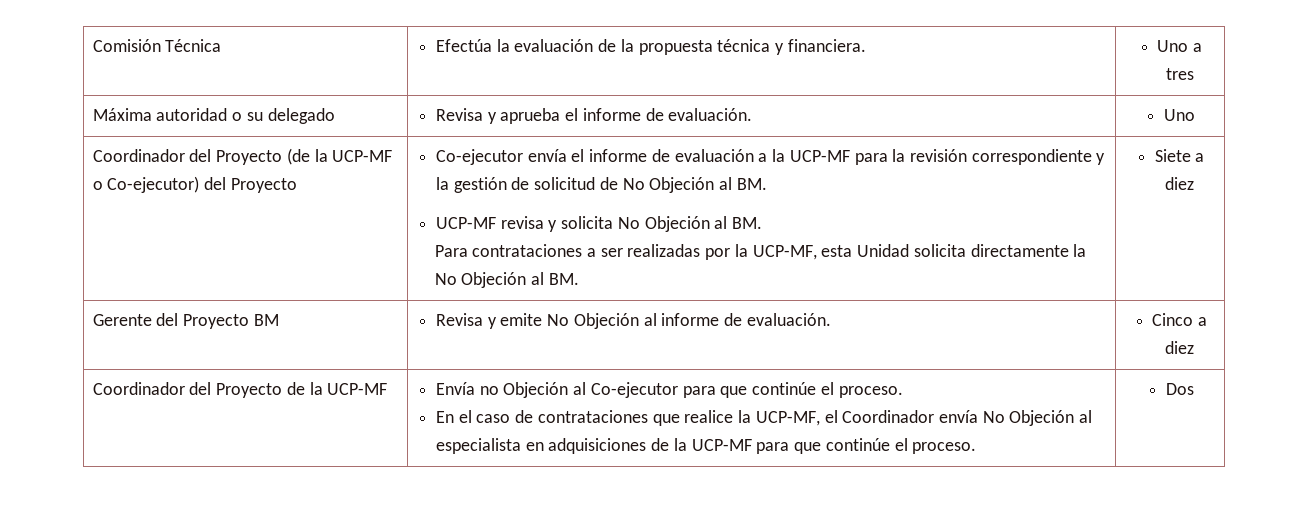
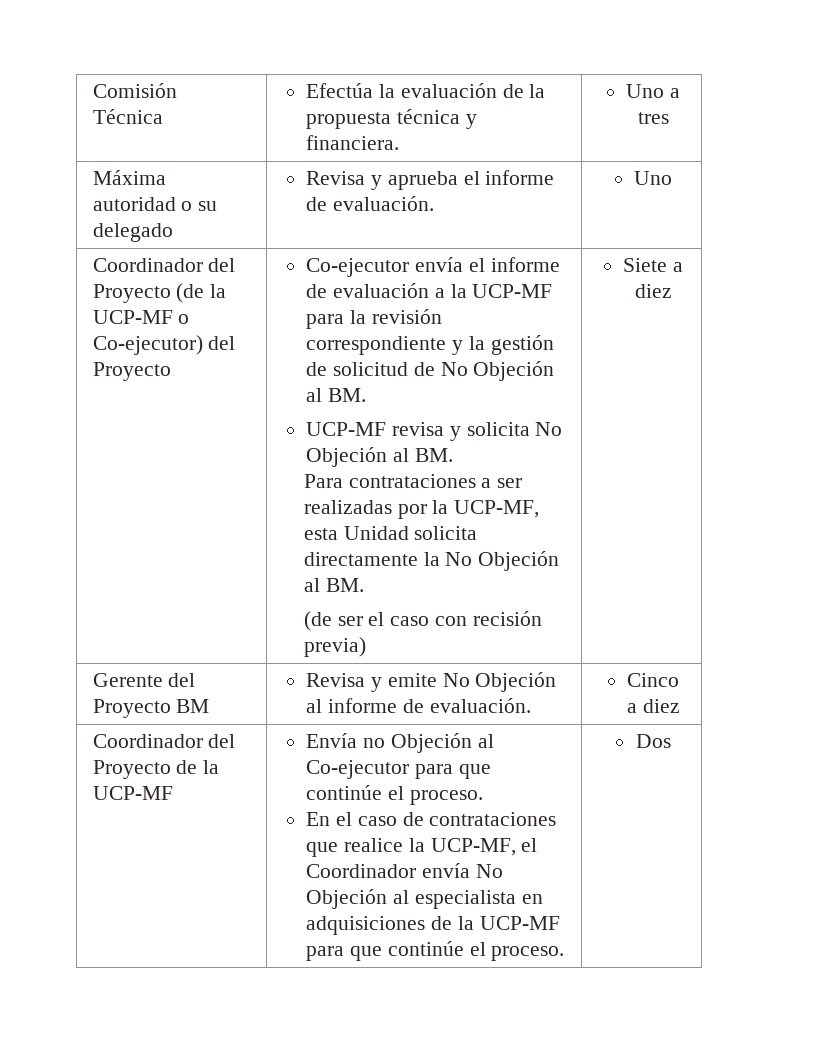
+ (de ser el caso con recisión previa)

